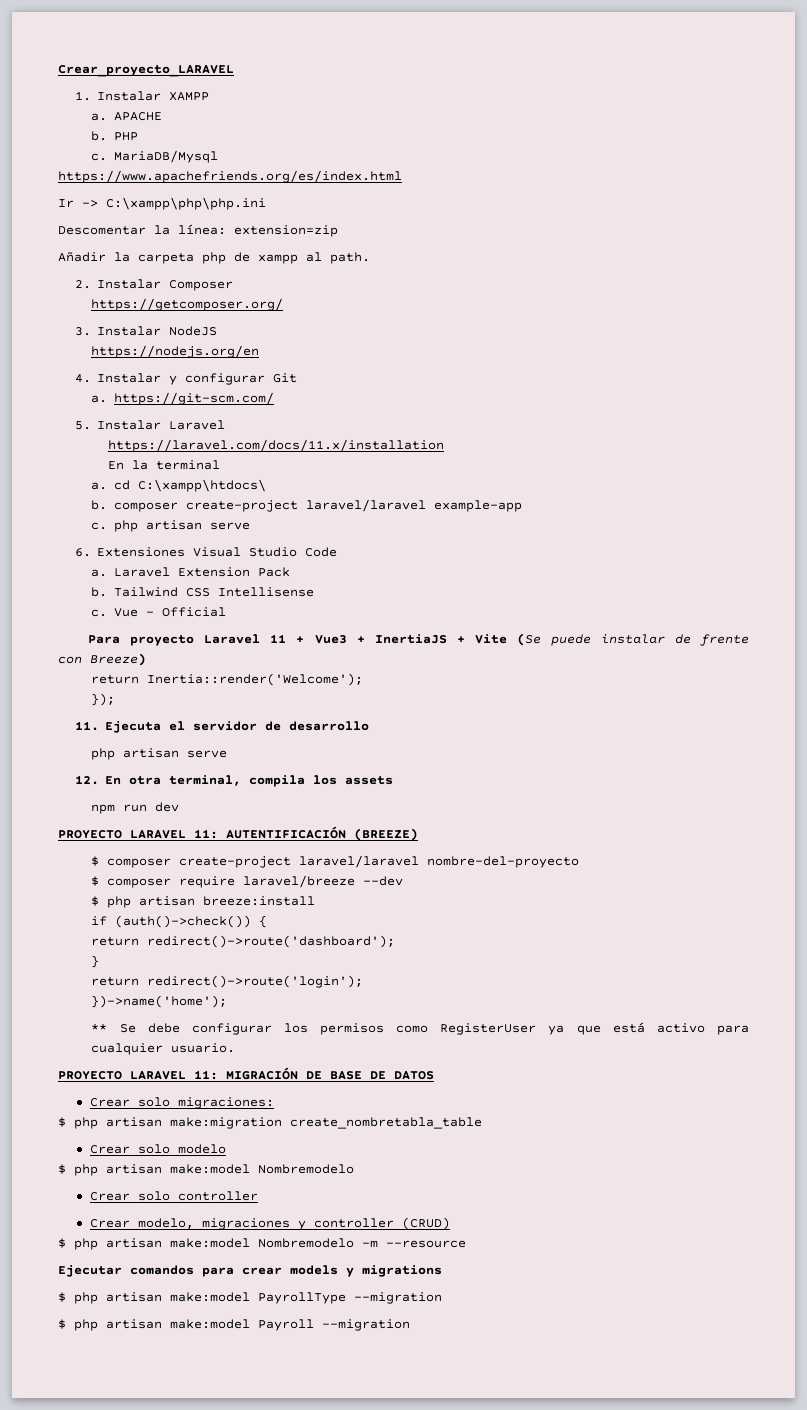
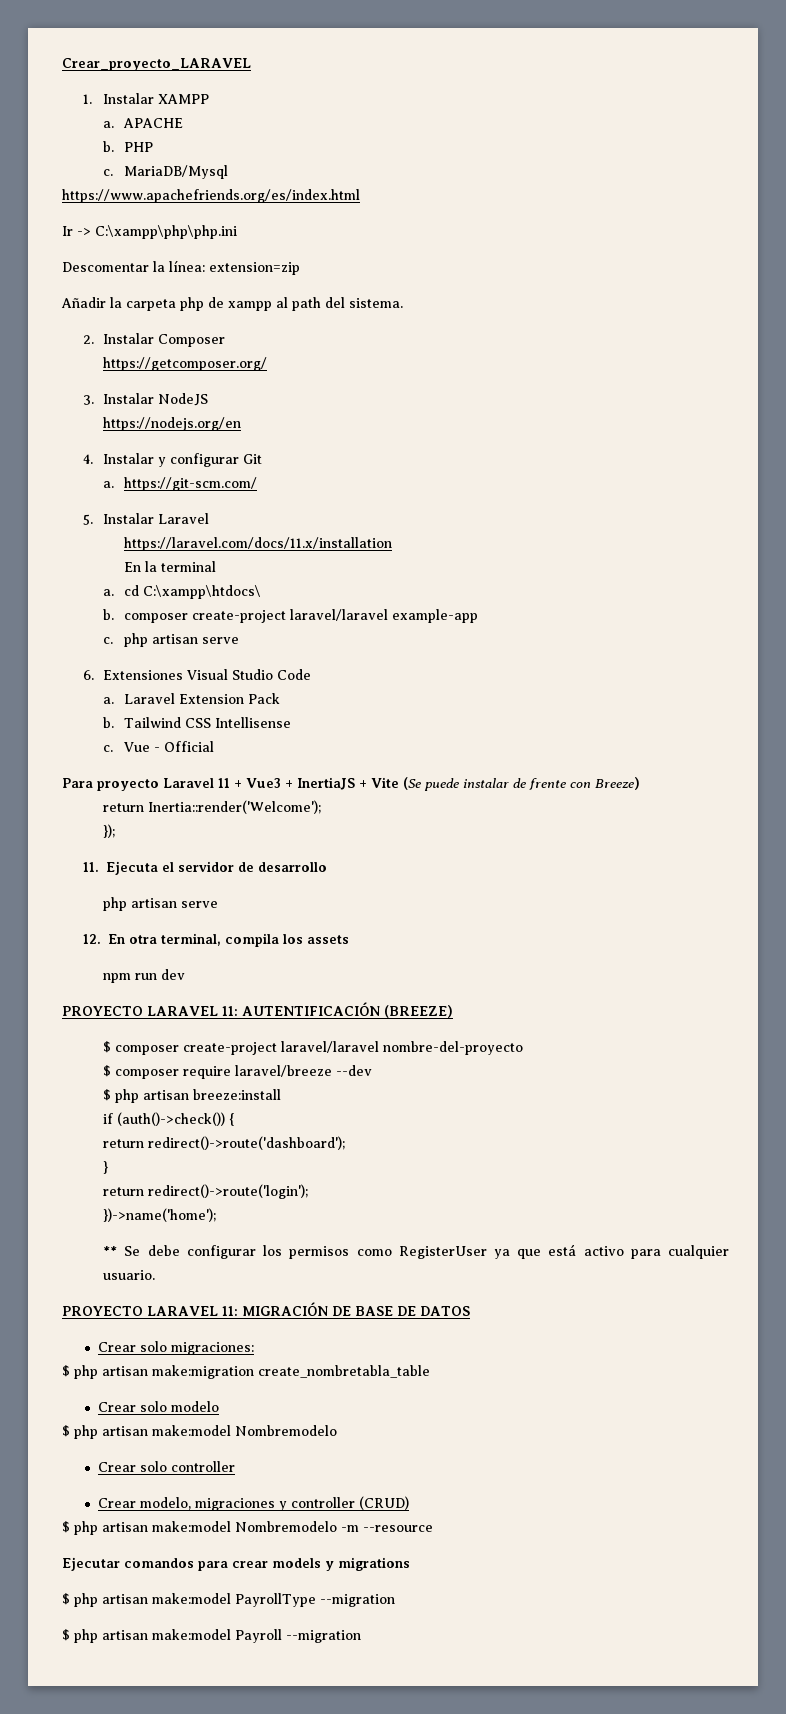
- Añadir la carpeta php de xampp al path.
+ Añadir la carpeta php de xampp al path del sistema.

